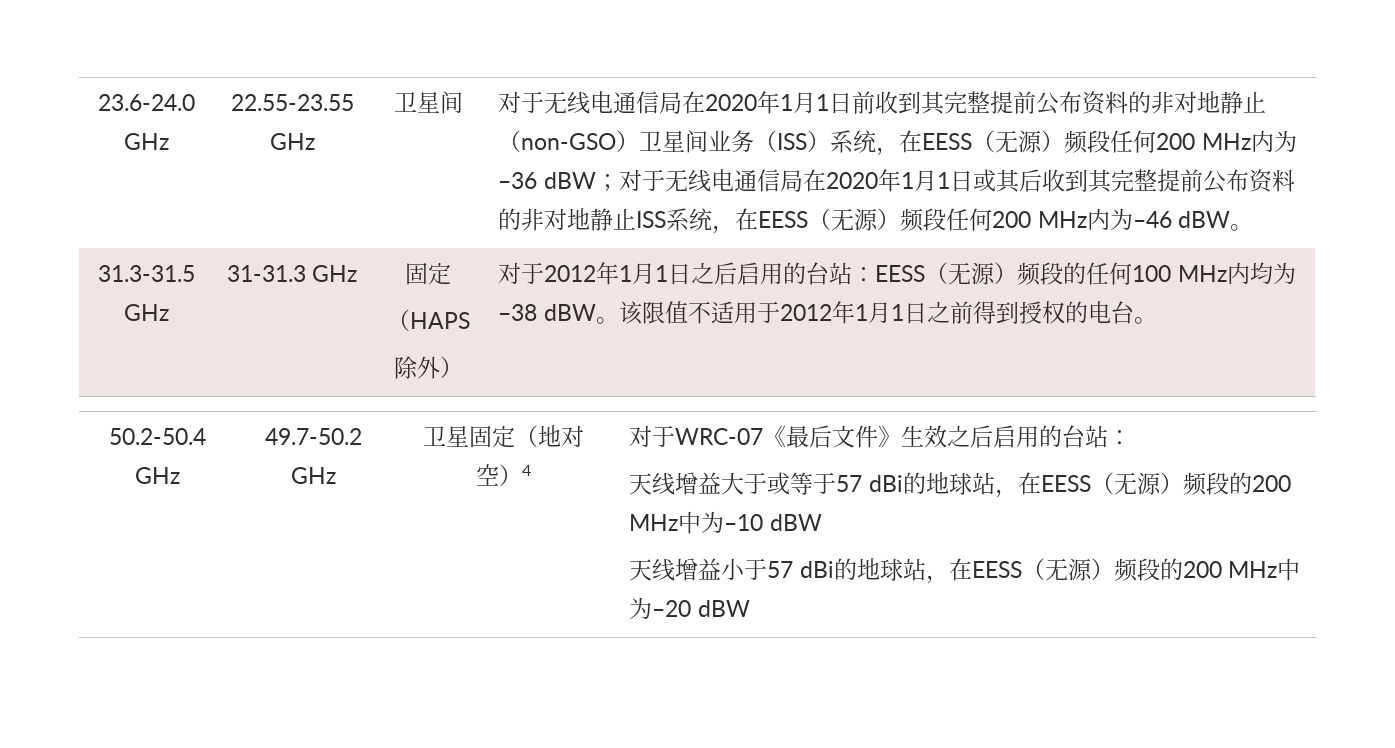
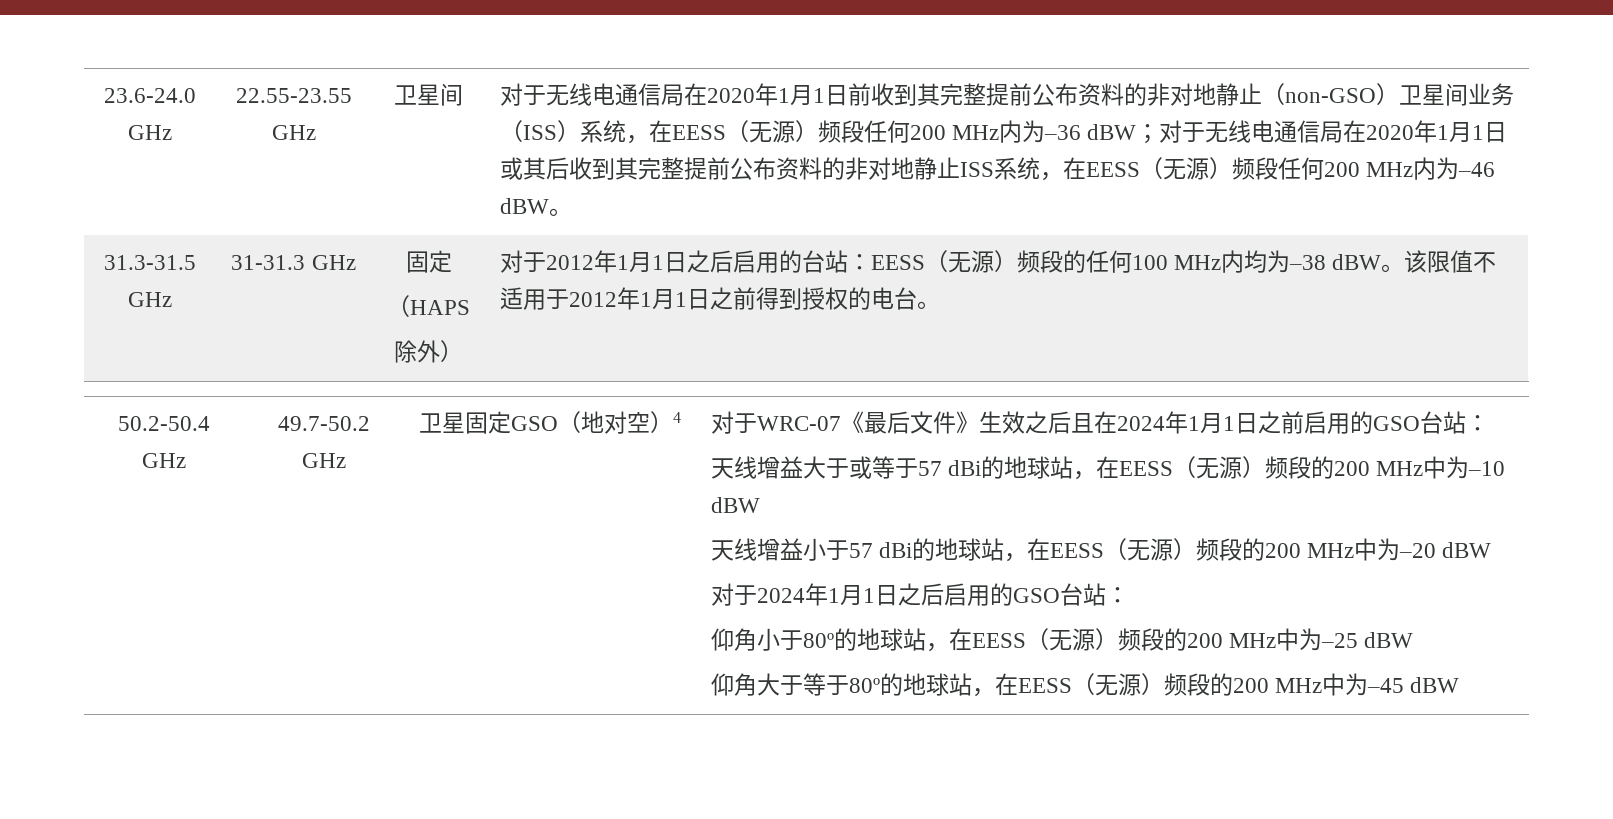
- 卫星固定（地对空）4
+ 卫星固定GSO（地对空）4
- 对于WRC-07《最后文件》生效之后启用的台站：
+ 对于WRC-07《最后文件》生效之后且在2024年1月1日之前启用的GSO台站：
+ 对于2024年1月1日之后启用的GSO台站：
+ 仰角小于80º的地球站，在EESS（无源）频段的200 MHz中为–25 dBW
+ 仰角大于等于80º的地球站，在EESS（无源）频段的200 MHz中为–45 dBW

